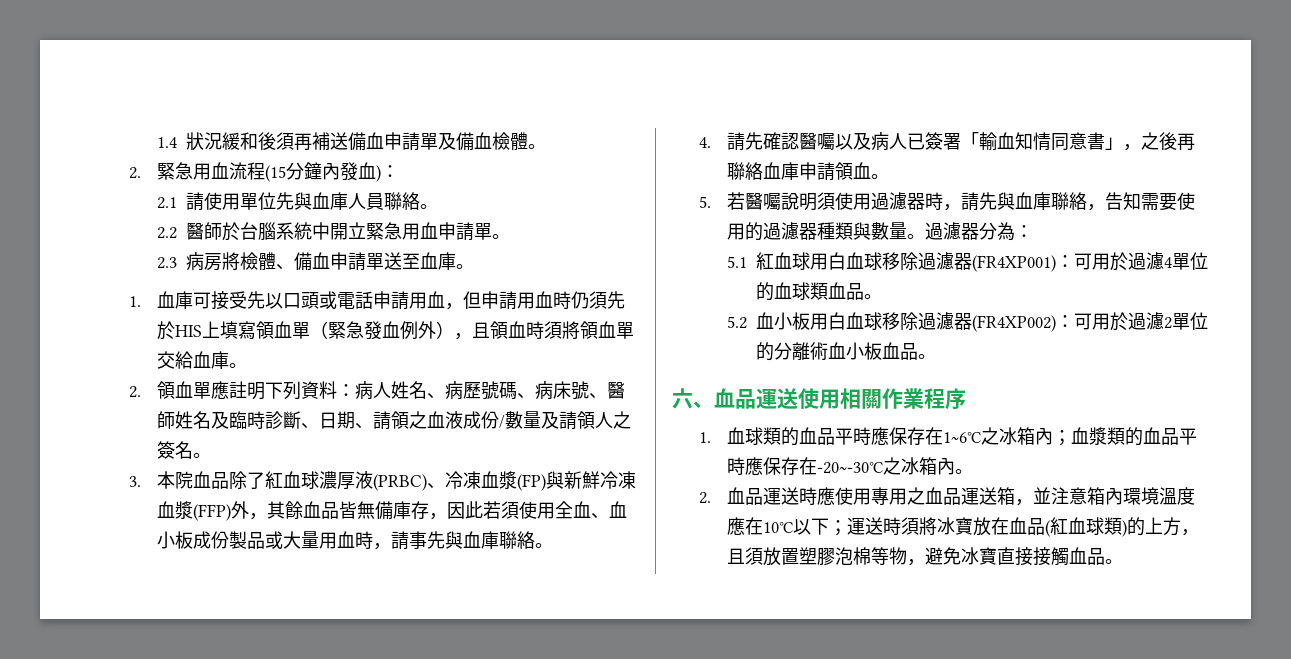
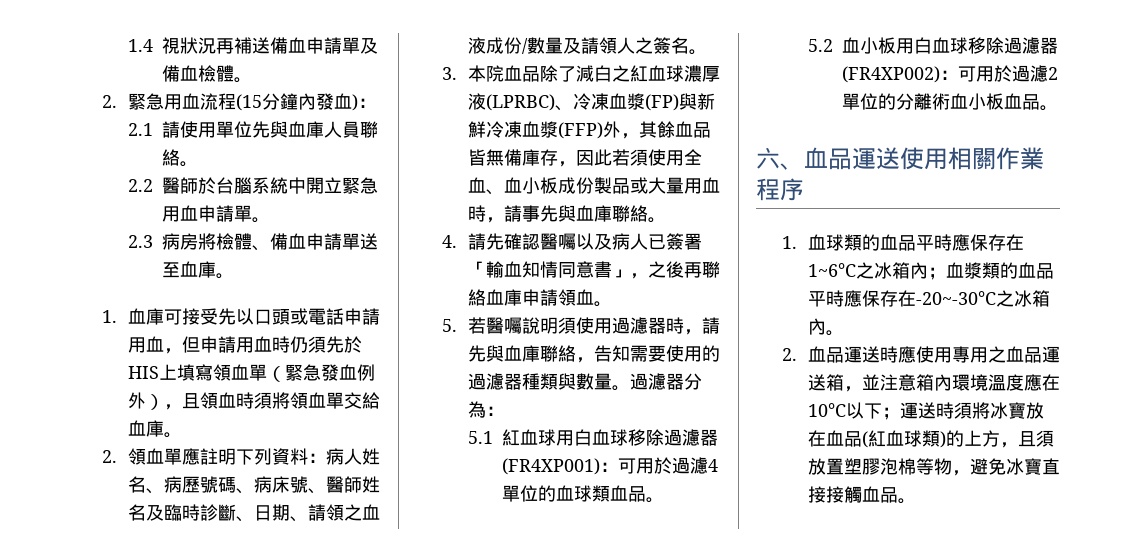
- 1.4狀況緩和後須再補送備血申請單及備血檢體。
+ 1.4視狀況再補送備血申請單及備血檢體。
- 3.本院血品除了紅血球濃厚液(PRBC)、冷凍血漿(FP)與新鮮冷凍血漿(FFP)外，其餘血品皆無備庫存，因此若須使用全血、血小板成份製品或大量用血時，請事先與血庫聯絡。
+ 3.本院血品除了減白之紅血球濃厚液(LPRBC)、冷凍血漿(FP)與新鮮冷凍血漿(FFP)外，其餘血品皆無備庫存，因此若須使用全血、血小板成份製品或大量用血時，請事先與血庫聯絡。

